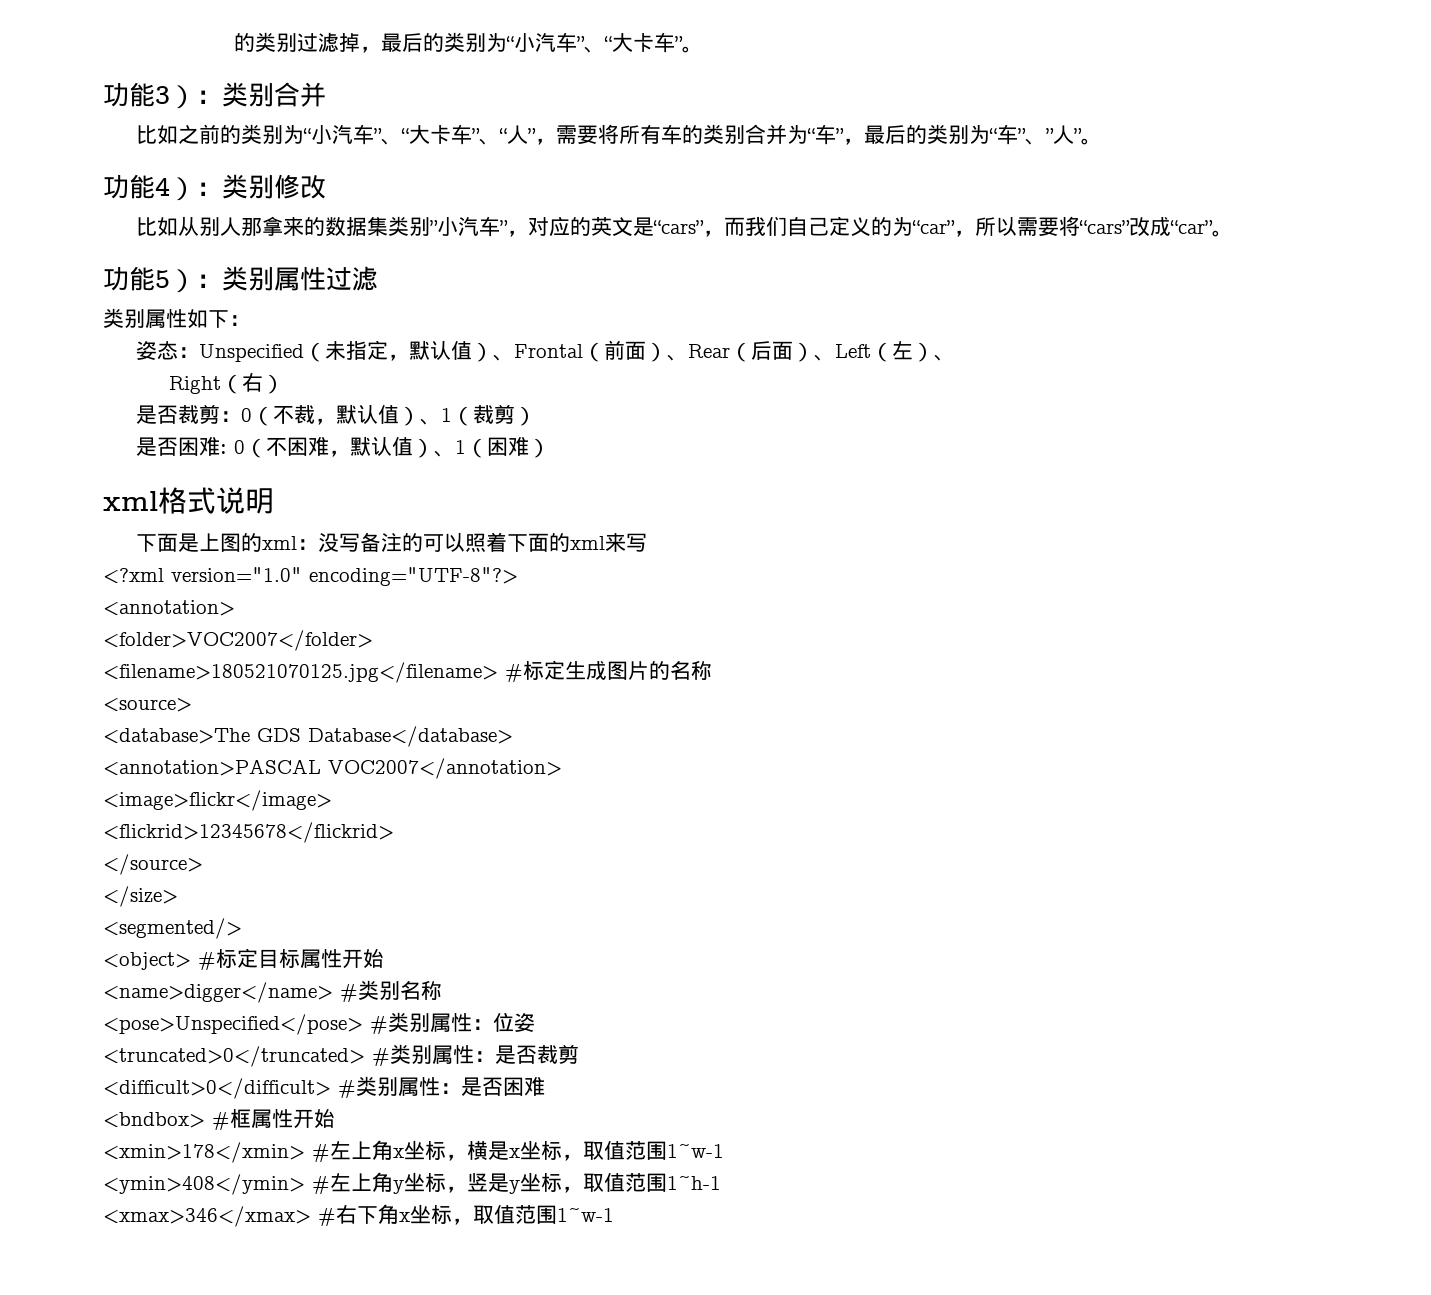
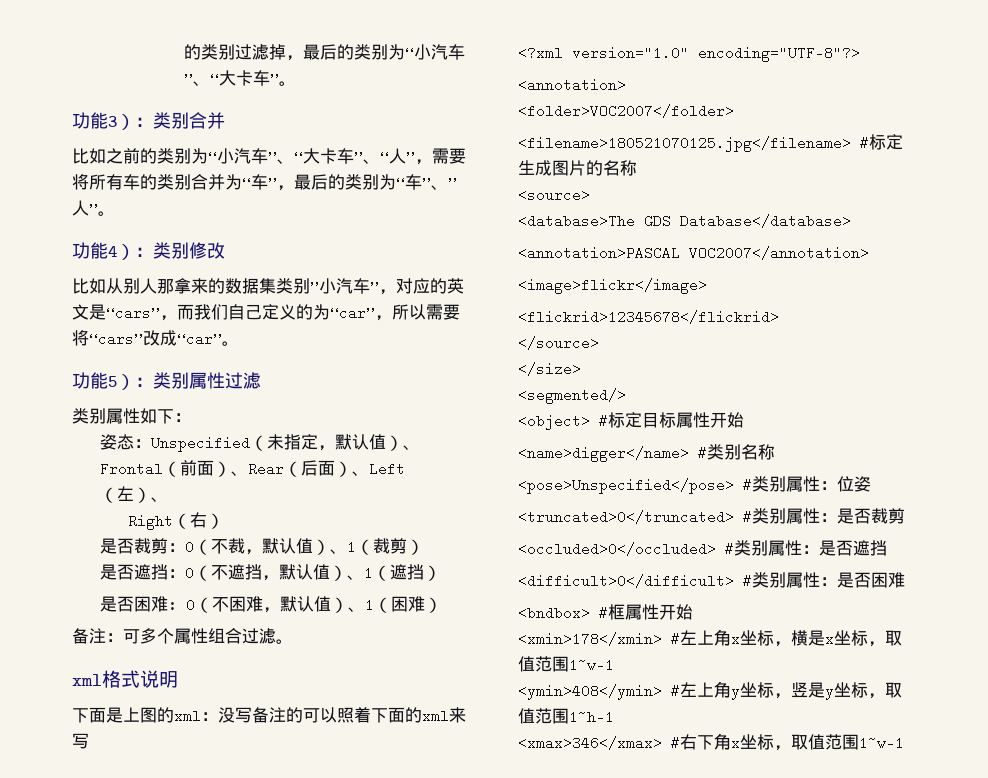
+ 是否遮挡：0（不遮挡，默认值）、1（遮挡）
+ 备注：可多个属性组合过滤。
+ <occluded>0</occluded> #类别属性：是否遮挡

